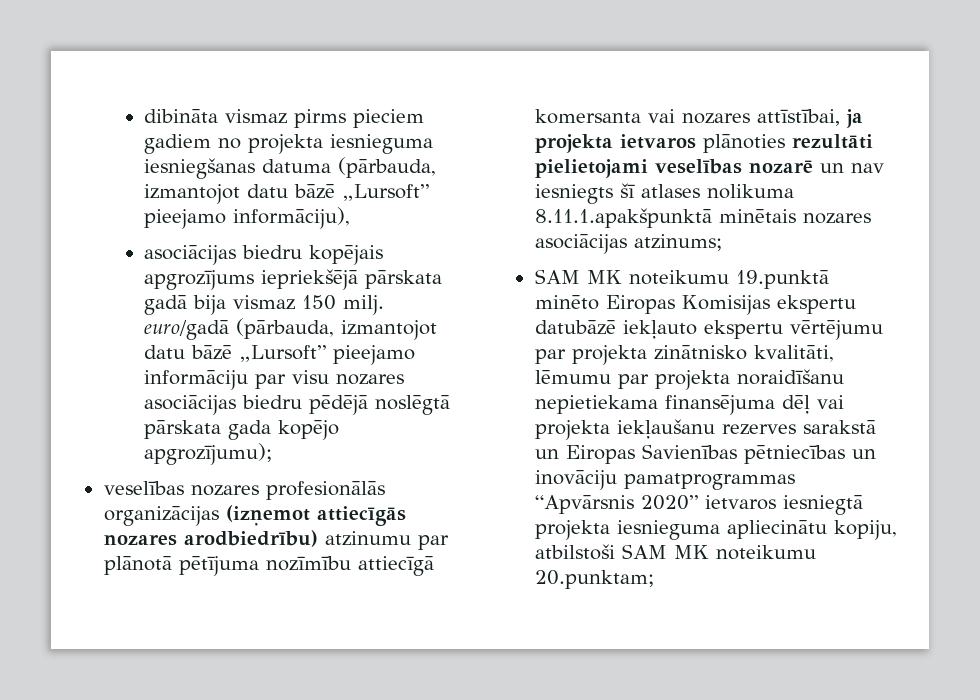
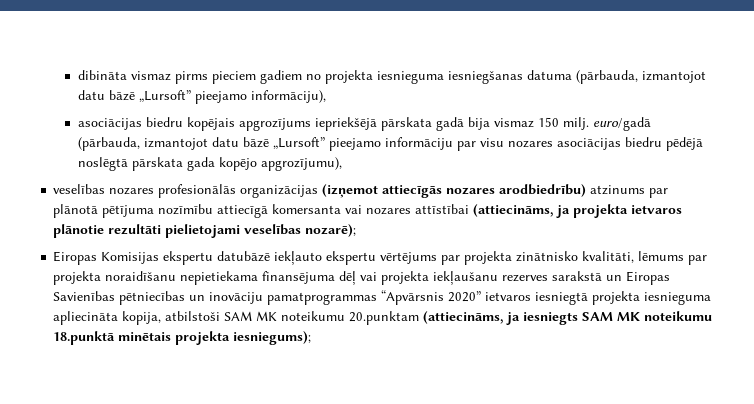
- asociācijas biedru kopējais apgrozījums iepriekšējā pārskata gadā bija vismaz 150 milj. euro/gadā (pārbauda, izmantojot datu bāzē „Lursoft” pieejamo informāciju par visu nozares asociācijas biedru pēdējā noslēgtā pārskata gada kopējo apgrozījumu);
+ asociācijas biedru kopējais apgrozījums iepriekšējā pārskata gadā bija vismaz 150 milj. euro/gadā (pārbauda, izmantojot datu bāzē „Lursoft” pieejamo informāciju par visu nozares asociācijas biedru pēdējā noslēgtā pārskata gada kopējo apgrozījumu),
- veselības nozares profesionālās organizācijas (izņemot attiecīgās nozares arodbiedrību) atzinumu par plānotā pētījuma nozīmību attiecīgā komersanta vai nozares attīstībai, ja projekta ietvaros plānoties rezultāti pielietojami veselības nozarē un nav iesniegts šī atlases nolikuma 8.11.1.apakšpunktā minētais nozares asociācijas atzinums;
- SAM MK noteikumu 19.punktā minēto Eiropas Komisijas ekspertu datubāzē iekļauto ekspertu vērtējumu par projekta zinātnisko kvalitāti, lēmumu par projekta noraidīšanu nepietiekama finansējuma dēļ vai projekta iekļaušanu rezerves sarakstā un Eiropas Savienības pētniecības un inovāciju pamatprogrammas “Apvārsnis 2020” ietvaros iesniegtā projekta iesnieguma apliecinātu kopiju, atbilstoši SAM MK noteikumu 20.punktam;
+ veselības nozares profesionālās organizācijas (izņemot attiecīgās nozares arodbiedrību) atzinums par plānotā pētījuma nozīmību attiecīgā komersanta vai nozares attīstībai (attiecināms, ja projekta ietvaros plānotie rezultāti pielietojami veselības nozarē);
+ Eiropas Komisijas ekspertu datubāzē iekļauto ekspertu vērtējums par projekta zinātnisko kvalitāti, lēmums par projekta noraidīšanu nepietiekama finansējuma dēļ vai projekta iekļaušanu rezerves sarakstā un Eiropas Savienības pētniecības un inovāciju pamatprogrammas “Apvārsnis 2020” ietvaros iesniegtā projekta iesnieguma apliecināta kopija, atbilstoši SAM MK noteikumu 20.punktam (attiecināms, ja iesniegts SAM MK noteikumu 18.punktā minētais projekta iesniegums);

